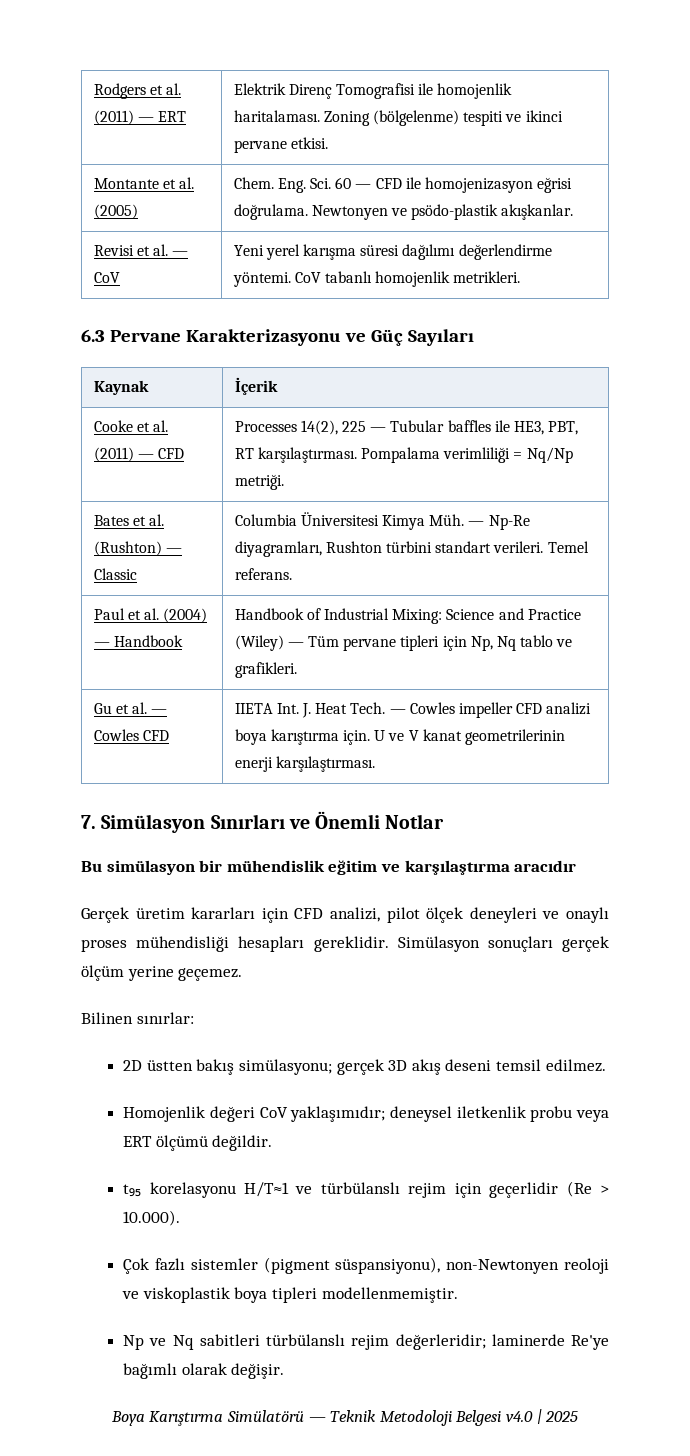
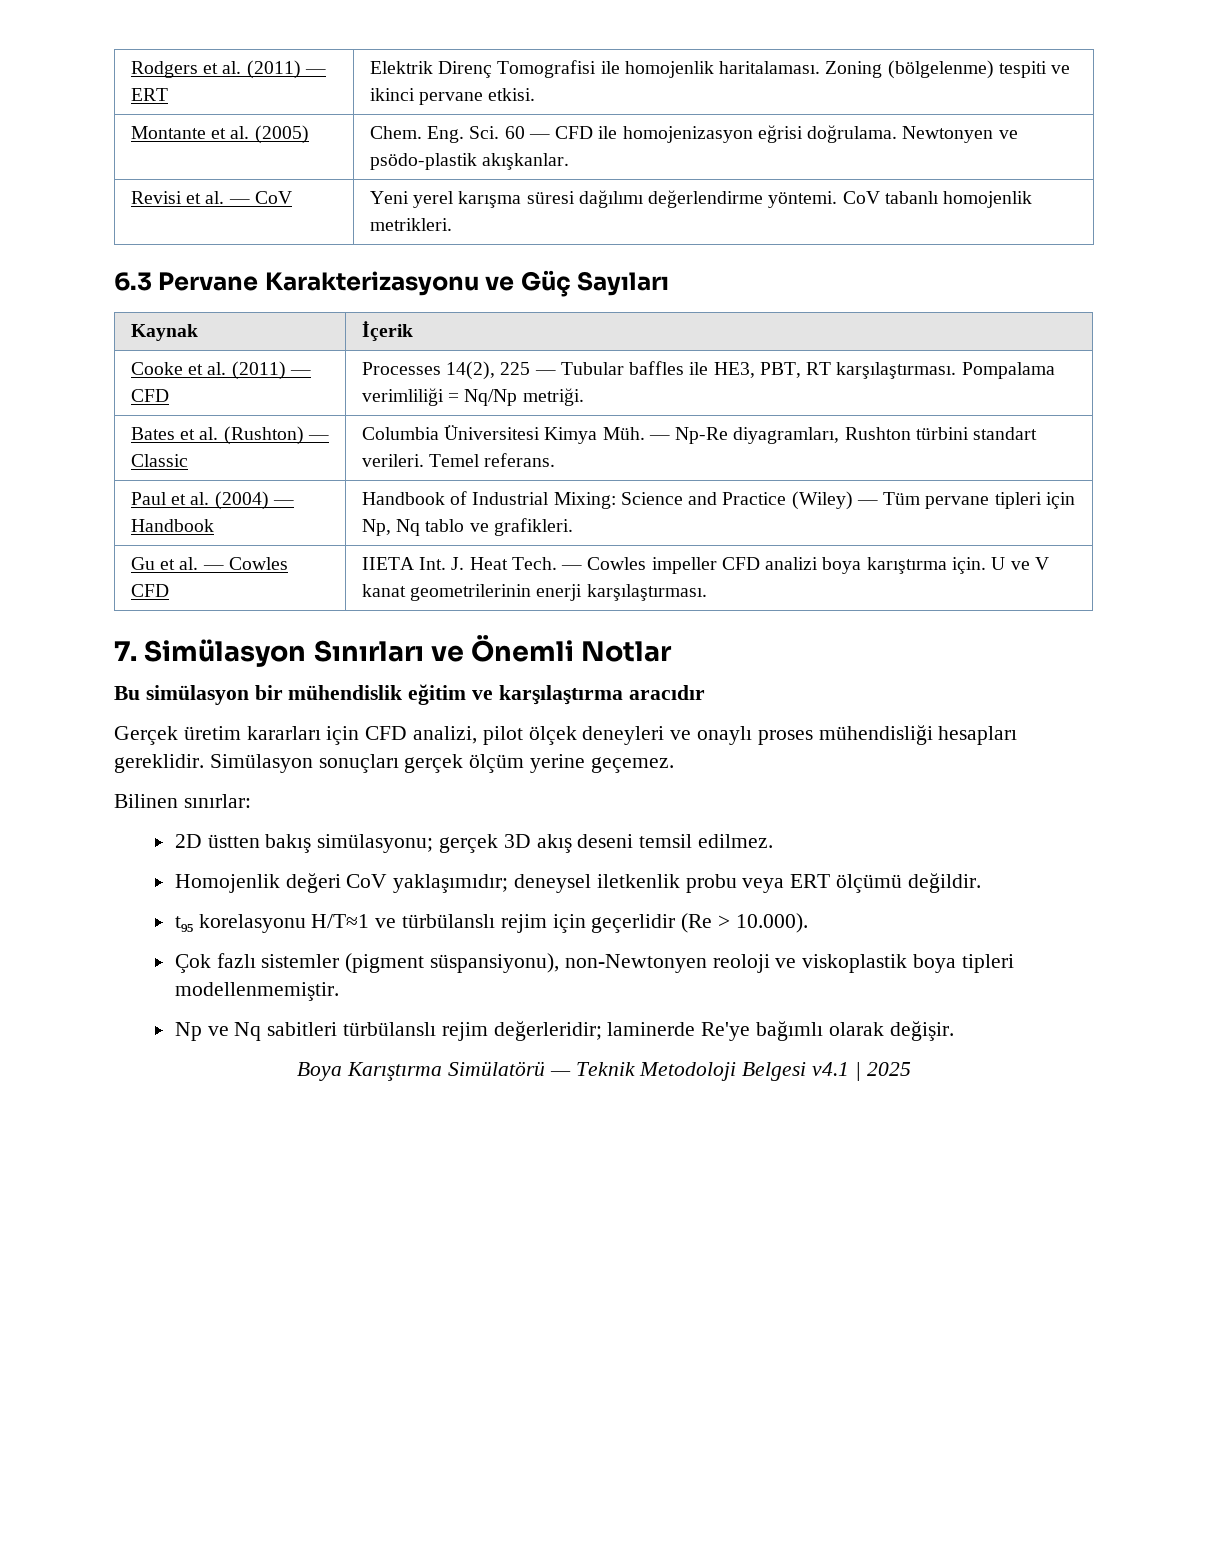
- Boya Karıştırma Simülatörü — Teknik Metodoloji Belgesi v4.0 | 2025
+ Boya Karıştırma Simülatörü — Teknik Metodoloji Belgesi v4.1 | 2025

